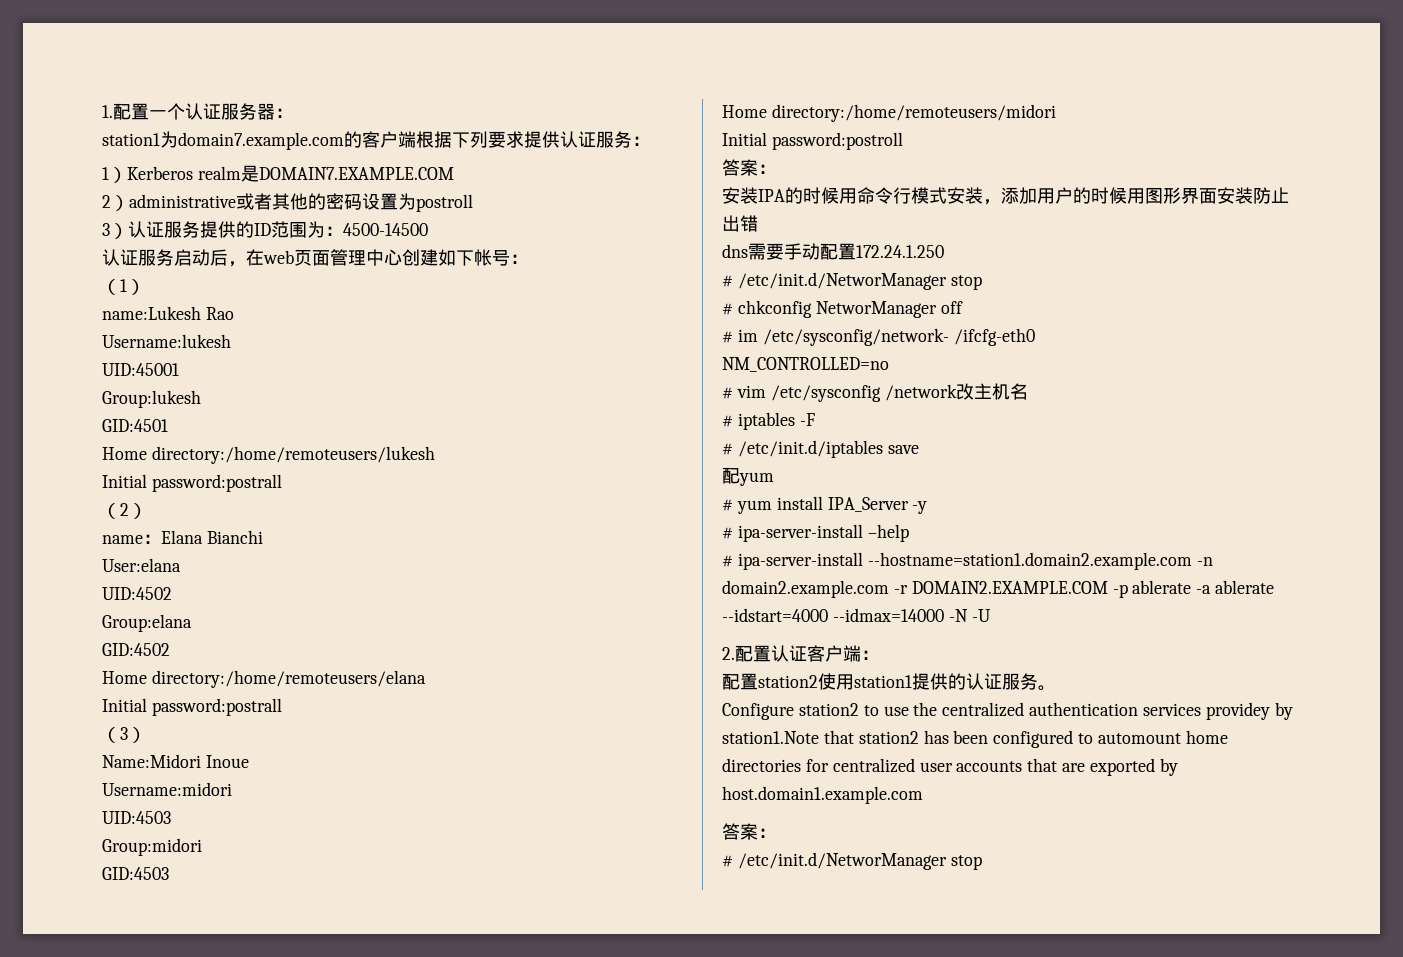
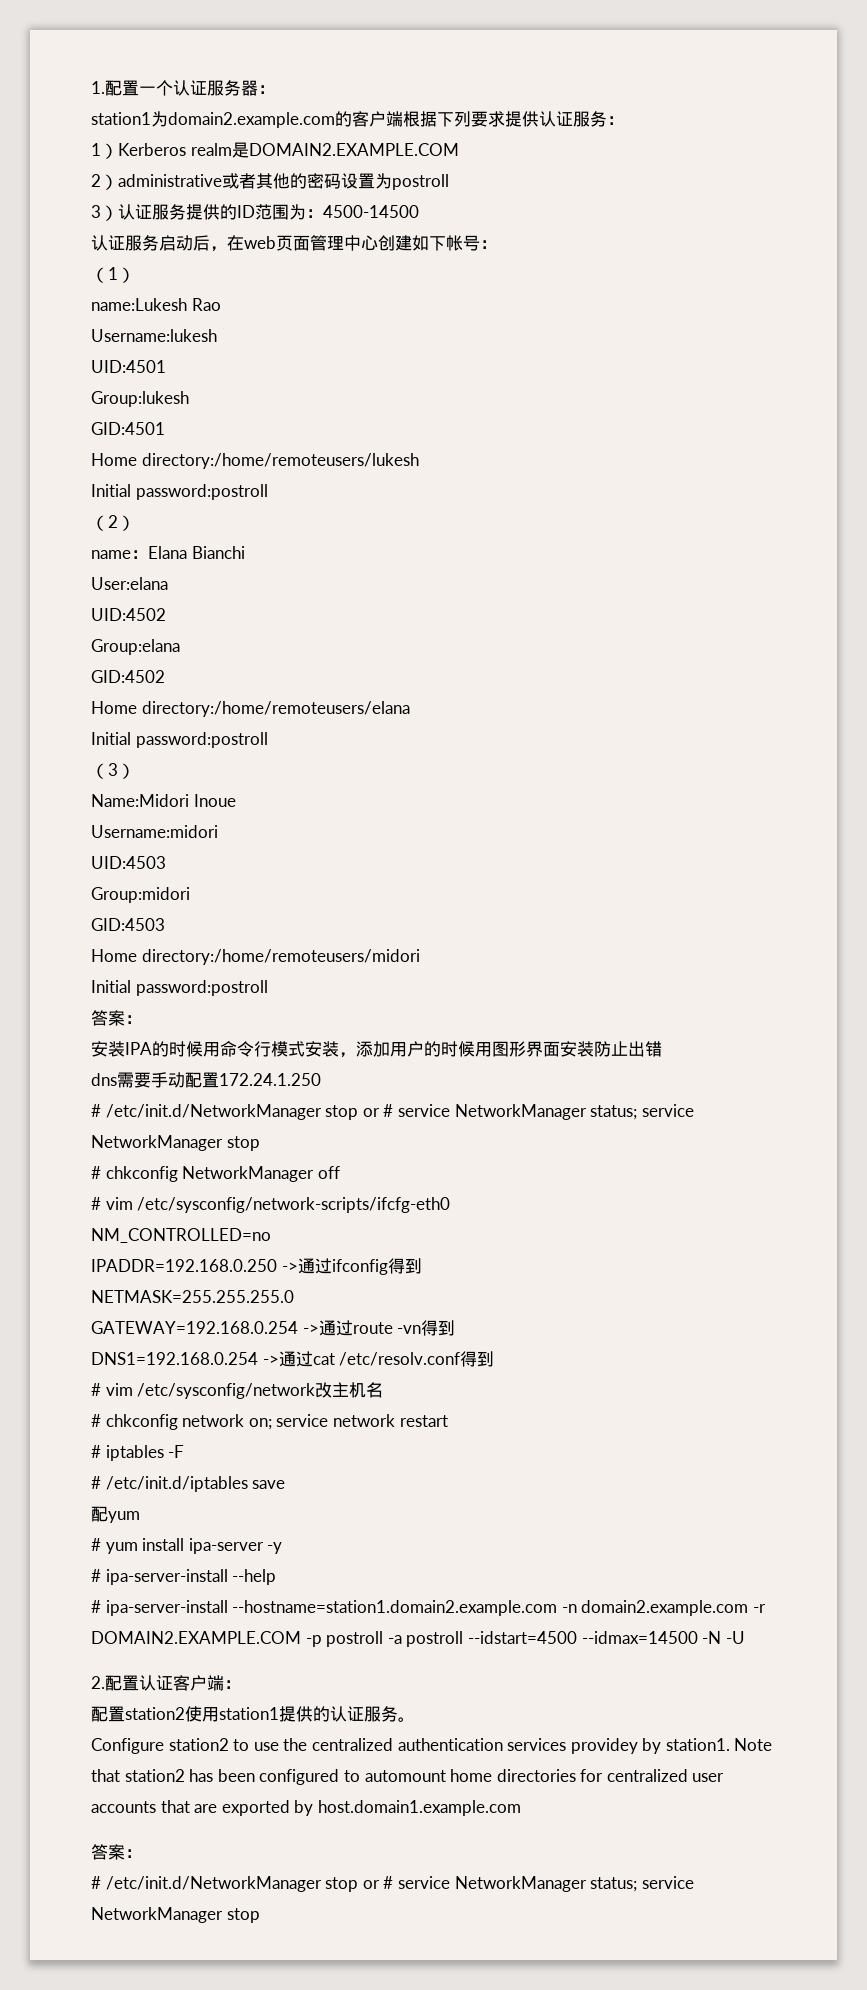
- station1为domain7.example.com的客户端根据下列要求提供认证服务：
+ station1为domain2.example.com的客户端根据下列要求提供认证服务：
- 1）Kerberos realm是DOMAIN7.EXAMPLE.COM
+ 1）Kerberos realm是DOMAIN2.EXAMPLE.COM
- UID:45001
+ UID:4501
  Home directory:/home/remoteusers/lukesh
- Initial password:postrall
+ Initial password:postroll
  Home directory:/home/remoteusers/elana
- Initial password:postrall
+ Initial password:postroll
  dns需要手动配置172.24.1.250
- # /etc/init.d/NetworManager stop
+ # /etc/init.d/NetworkManager stop or # service NetworkManager status; service NetworkManager stop
- # chkconfig NetworManager off
+ # chkconfig NetworkManager off
- # im /etc/sysconfig/network- /ifcfg-eth0
+ # vim /etc/sysconfig/network-scripts/ifcfg-eth0
  NM_CONTROLLED=no
- # vim /etc/sysconfig /network改主机名
+ IPADDR=192.168.0.250 ->通过ifconfig得到
+ NETMASK=255.255.255.0
+ GATEWAY=192.168.0.254 ->通过route -vn得到
+ DNS1=192.168.0.254 ->通过cat /etc/resolv.conf得到
+ # vim /etc/sysconfig/network改主机名
+ # chkconfig network on; service network restart
- # yum install IPA_Server -y
+ # yum install ipa-server -y
- # ipa-server-install –help
+ # ipa-server-install --help
- # ipa-server-install --hostname=station1.domain2.example.com -n domain2.example.com -r DOMAIN2.EXAMPLE.COM -p ablerate -a ablerate --idstart=4000 --idmax=14000 -N -U
+ # ipa-server-install --hostname=station1.domain2.example.com -n domain2.example.com -r DOMAIN2.EXAMPLE.COM -p postroll -a postroll --idstart=4500 --idmax=14500 -N -U
- Configure station2 to use the centralized authentication services providey by station1.Note that station2 has been configured to automount home directories for centralized user accounts that are exported by host.domain1.example.com
+ Configure station2 to use the centralized authentication services providey by station1. Note that station2 has been configured to automount home directories for centralized user accounts that are exported by host.domain1.example.com
  答案：
- # /etc/init.d/NetworManager stop
+ # /etc/init.d/NetworkManager stop or # service NetworkManager status; service NetworkManager stop

